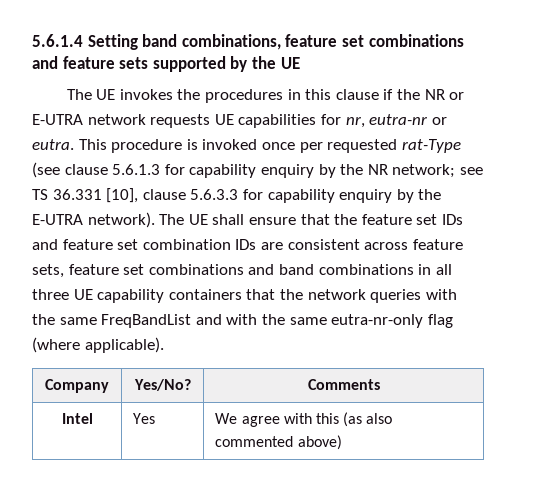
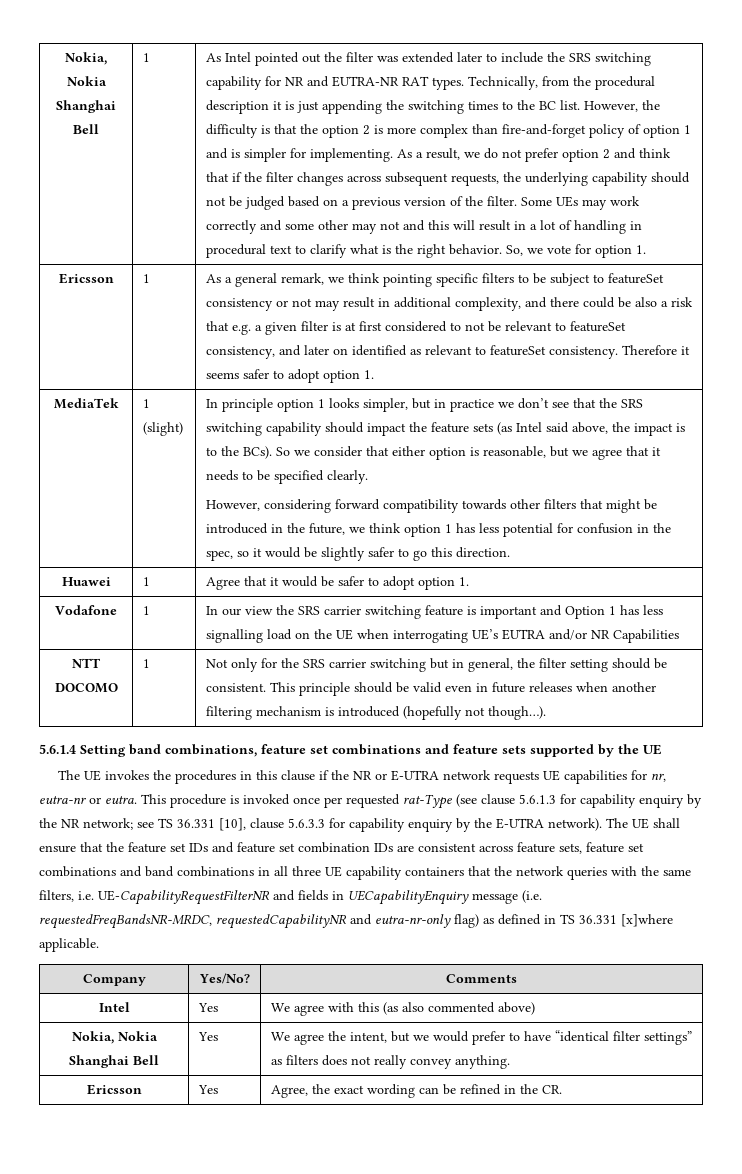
+ Nokia, Nokia Shanghai Bell | 1 | As Intel pointed out the filter was extended later to include the SRS switching capability for NR and EUTRA-NR RAT types. Technically, from the procedural description it is just appending the switching times to the BC list. However, the difficulty is that the option 2 is more complex than fire-and-forget policy of option 1 and is simpler for implementing. As a result, we do not prefer option 2 and think that if the filter changes across subsequent requests, the underlying capability should not be judged based on a previous version of the filter. Some UEs may work correctly and some other may not and this will result in a lot of handling in procedural text to clarify what is the right behavior. So, we vote for option 1.
+ Ericsson | 1 | As a general remark, we think pointing specific filters to be subject to featureSet consistency or not may result in additional complexity, and there could be also a risk that e.g. a given filter is at first considered to not be relevant to featureSet consistency, and later on identified as relevant to featureSet consistency. Therefore it seems safer to adopt option 1.
+ MediaTek | 1 (slight) | In principle option 1 looks simpler, but in practice we don’t see that the SRS switching capability should impact the feature sets (as Intel said above, the impact is to the BCs). So we consider that either option is reasonable, but we agree that it needs to be specified clearly.
+ However, considering forward compatibility towards other filters that might be introduced in the future, we think option 1 has less potential for confusion in the spec, so it would be slightly safer to go this direction.
+ Huawei | 1 | Agree that it would be safer to adopt option 1.
+ Vodafone | 1 | In our view the SRS carrier switching feature is important and Option 1 has less signalling load on the UE when interrogating UE’s EUTRA and/or NR Capabilities
+ NTT DOCOMO | 1 | Not only for the SRS carrier switching but in general, the filter setting should be consistent. This principle should be valid even in future releases when another filtering mechanism is introduced (hopefully not though…).
- The UE shall ensure that the feature set IDs and feature set combination IDs are consistent across feature sets, feature set combinations and band combinations in all three UE capability containers that the network queries with the same FreqBandList and with the same eutra-nr-only flag (where applicable).
+ The UE shall ensure that the feature set IDs and feature set combination IDs are consistent across feature sets, feature set combinations and band combinations in all three UE capability containers that the network queries with the same filters, i.e. UE-CapabilityRequestFilterNR and fields in UECapabilityEnquiry message (i.e. requestedFreqBandsNR-MRDC, requestedCapabilityNR and eutra-nr-only flag) as defined in TS 36.331 [x]where applicable.
+ Nokia, Nokia Shanghai Bell | Yes | We agree the intent, but we would prefer to have “identical filter settings” as filters does not really convey anything.
+ Ericsson | Yes | Agree, the exact wording can be refined in the CR.

